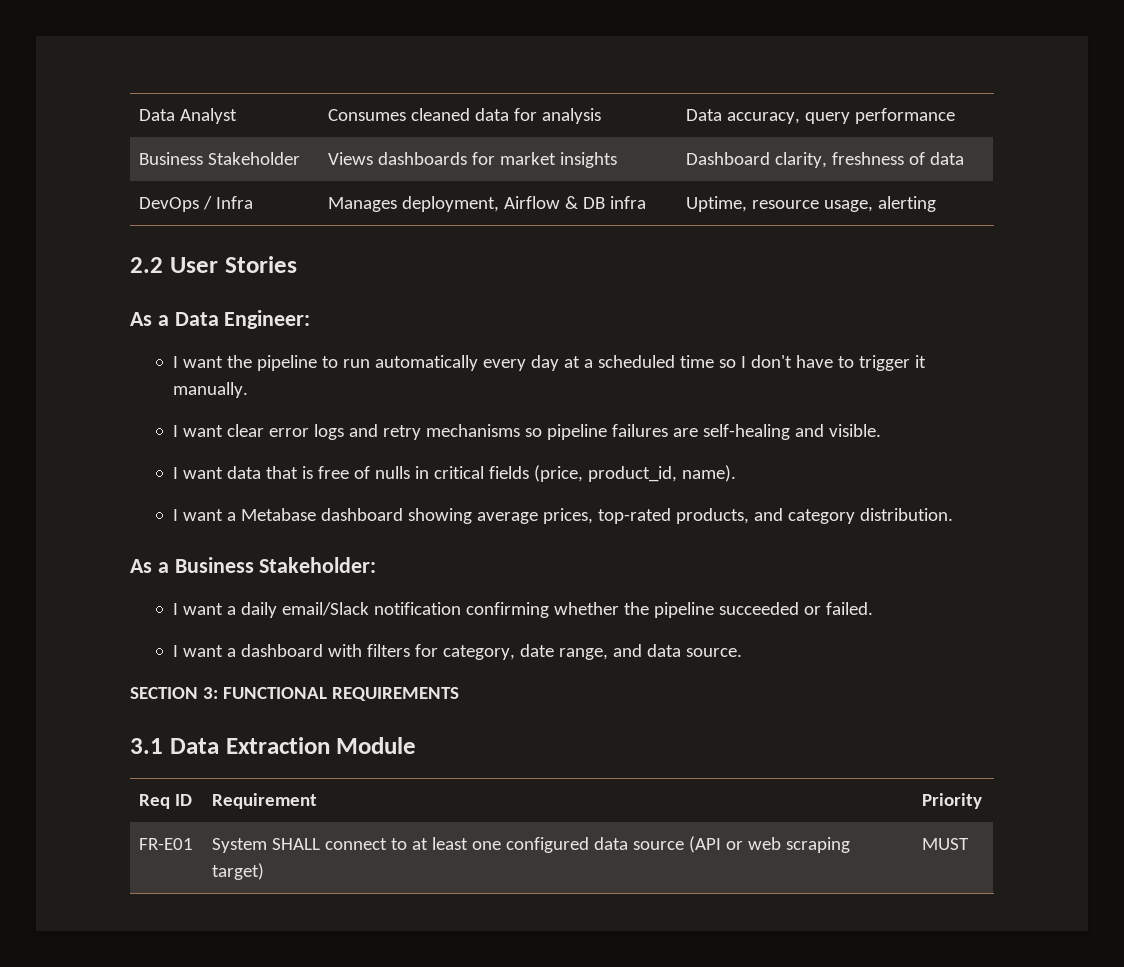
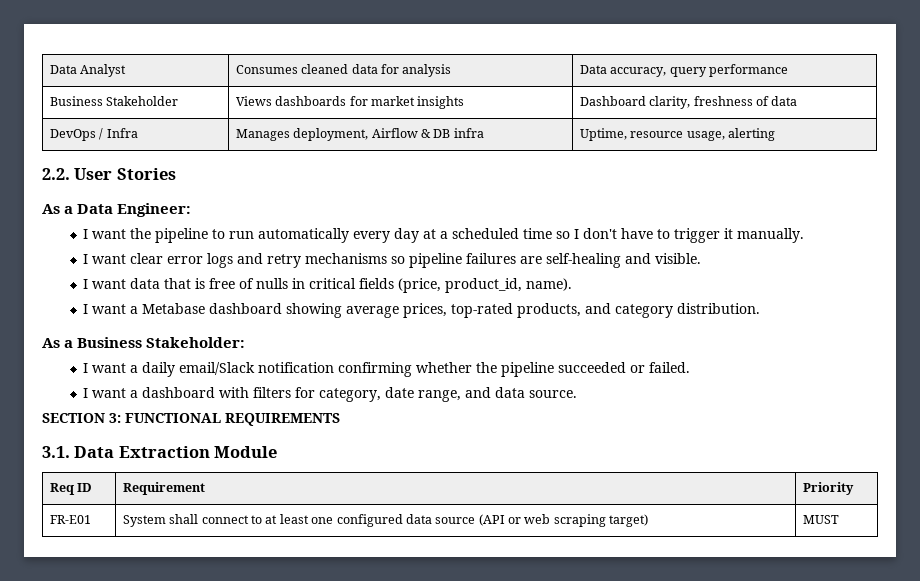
- 2.2 User Stories
+ 2.2. User Stories
- 3.1 Data Extraction Module
+ 3.1. Data Extraction Module
- FR-E01 | System SHALL connect to at least one configured data source (API or web scraping target) | MUST
+ FR-E01 | System shall connect to at least one configured data source (API or web scraping target) | MUST

